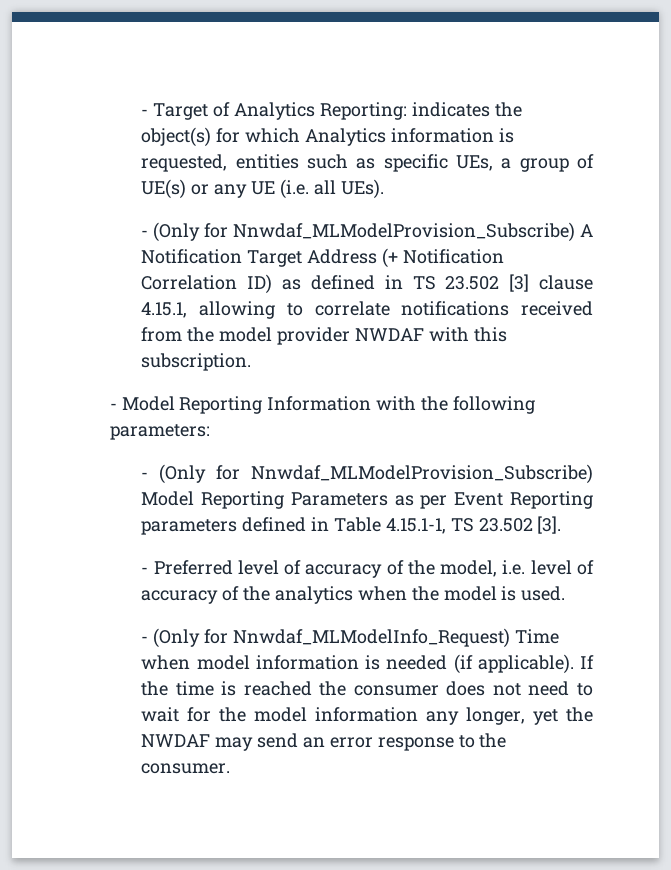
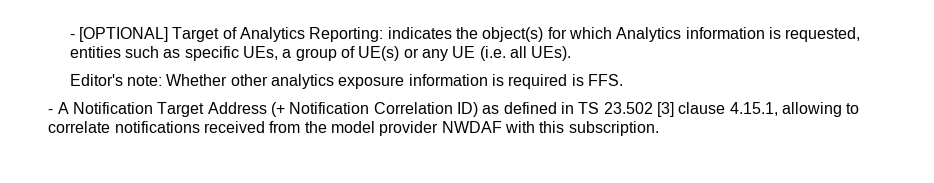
- - Target of Analytics Reporting: indicates the object(s) for which Analytics information is requested, entities such as specific UEs, a group of UE(s) or any UE (i.e. all UEs).
+ - [OPTIONAL] Target of Analytics Reporting: indicates the object(s) for which Analytics information is requested, entities such as specific UEs, a group of UE(s) or any UE (i.e. all UEs).
- - (Only for Nnwdaf_MLModelProvision_Subscribe) A Notification Target Address (+ Notification Correlation ID) as defined in TS 23.502 [3] clause 4.15.1, allowing to correlate notifications received from the model provider NWDAF with this subscription.
+ Editor's note: Whether other analytics exposure information is required is FFS.
+ - A Notification Target Address (+ Notification Correlation ID) as defined in TS 23.502 [3] clause 4.15.1, allowing to correlate notifications received from the model provider NWDAF with this subscription.
- - Model Reporting Information with the following parameters:
- - (Only for Nnwdaf_MLModelProvision_Subscribe) Model Reporting Parameters as per Event Reporting parameters defined in Table 4.15.1-1, TS 23.502 [3].
- - Preferred level of accuracy of the model, i.e. level of accuracy of the analytics when the model is used.
- - (Only for Nnwdaf_MLModelInfo_Request) Time when model information is needed (if applicable). If the time is reached the consumer does not need to wait for the model information any longer, yet the NWDAF may send an error response to the consumer.

